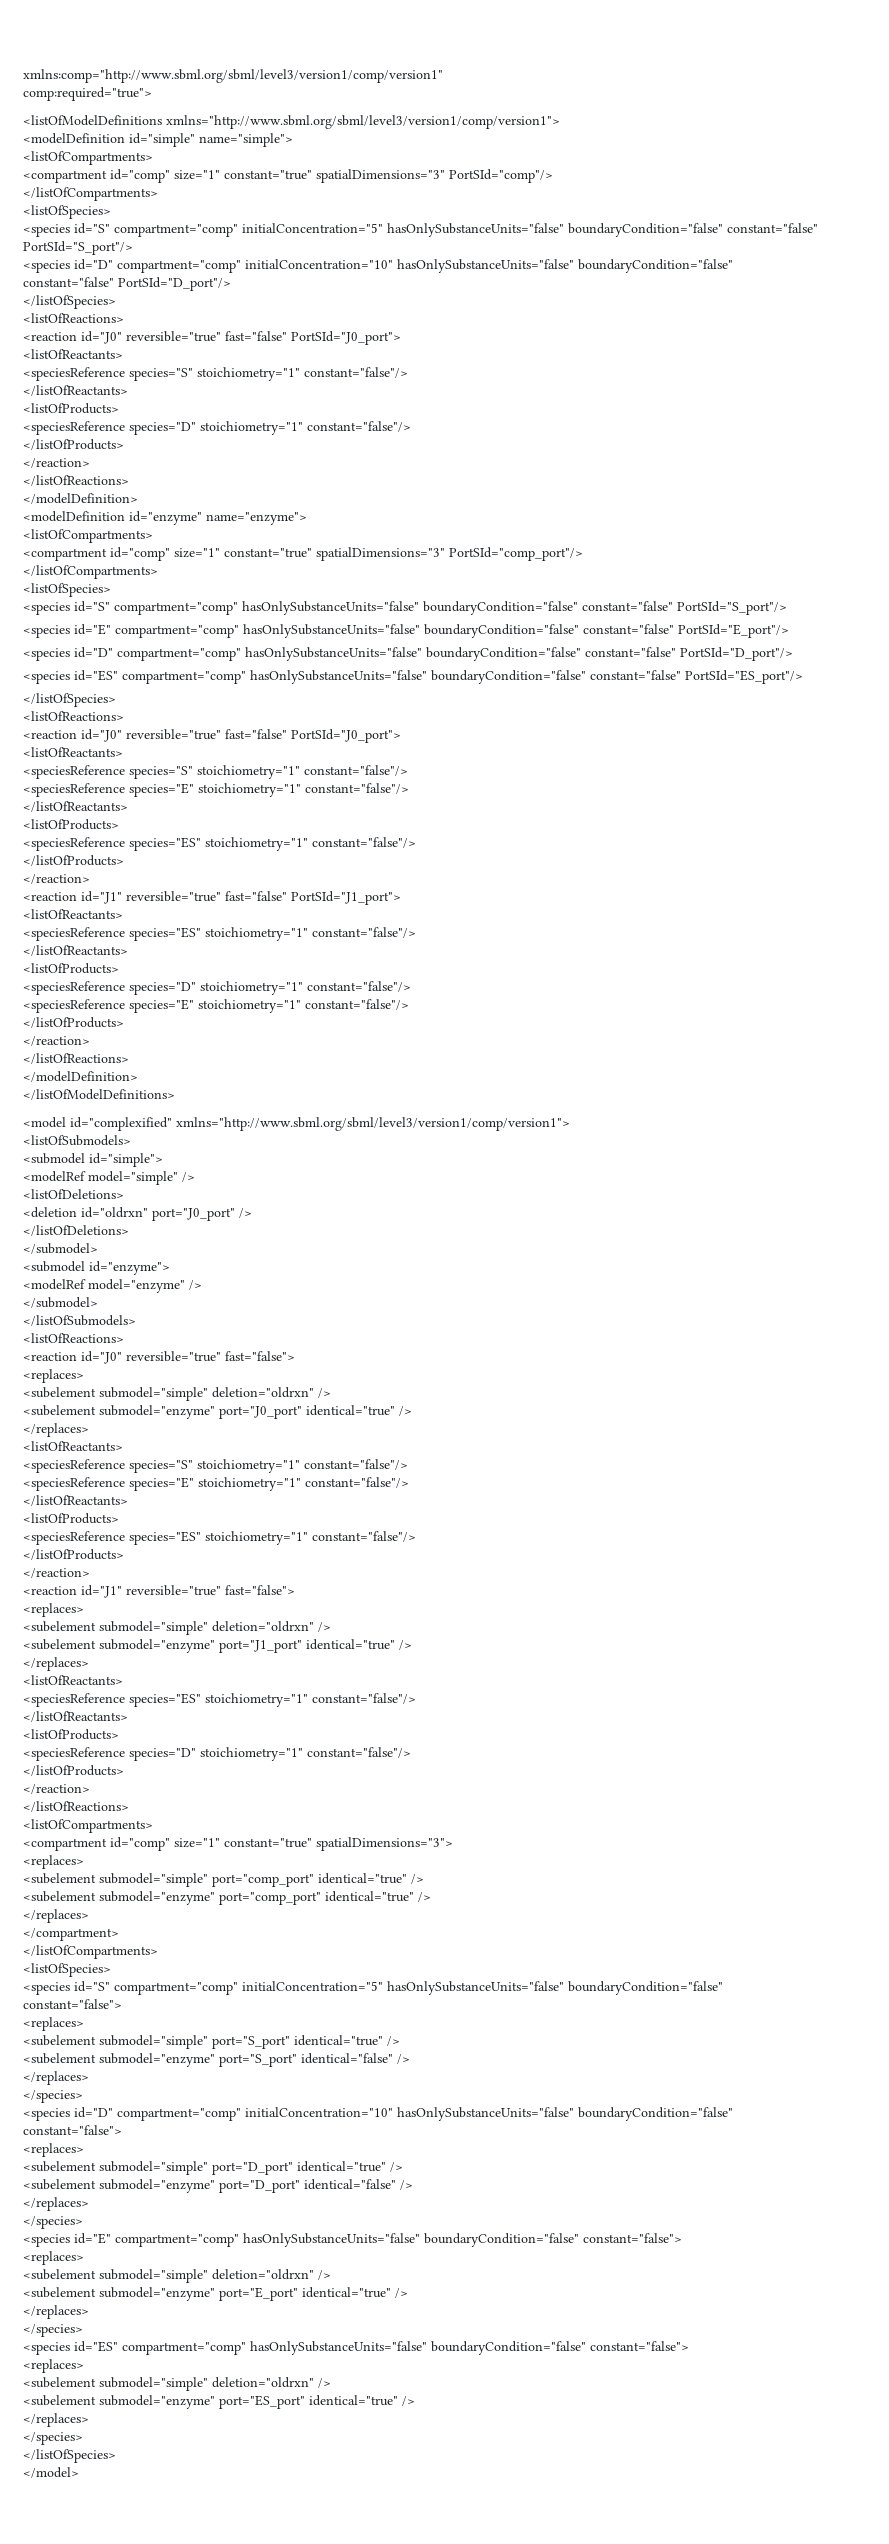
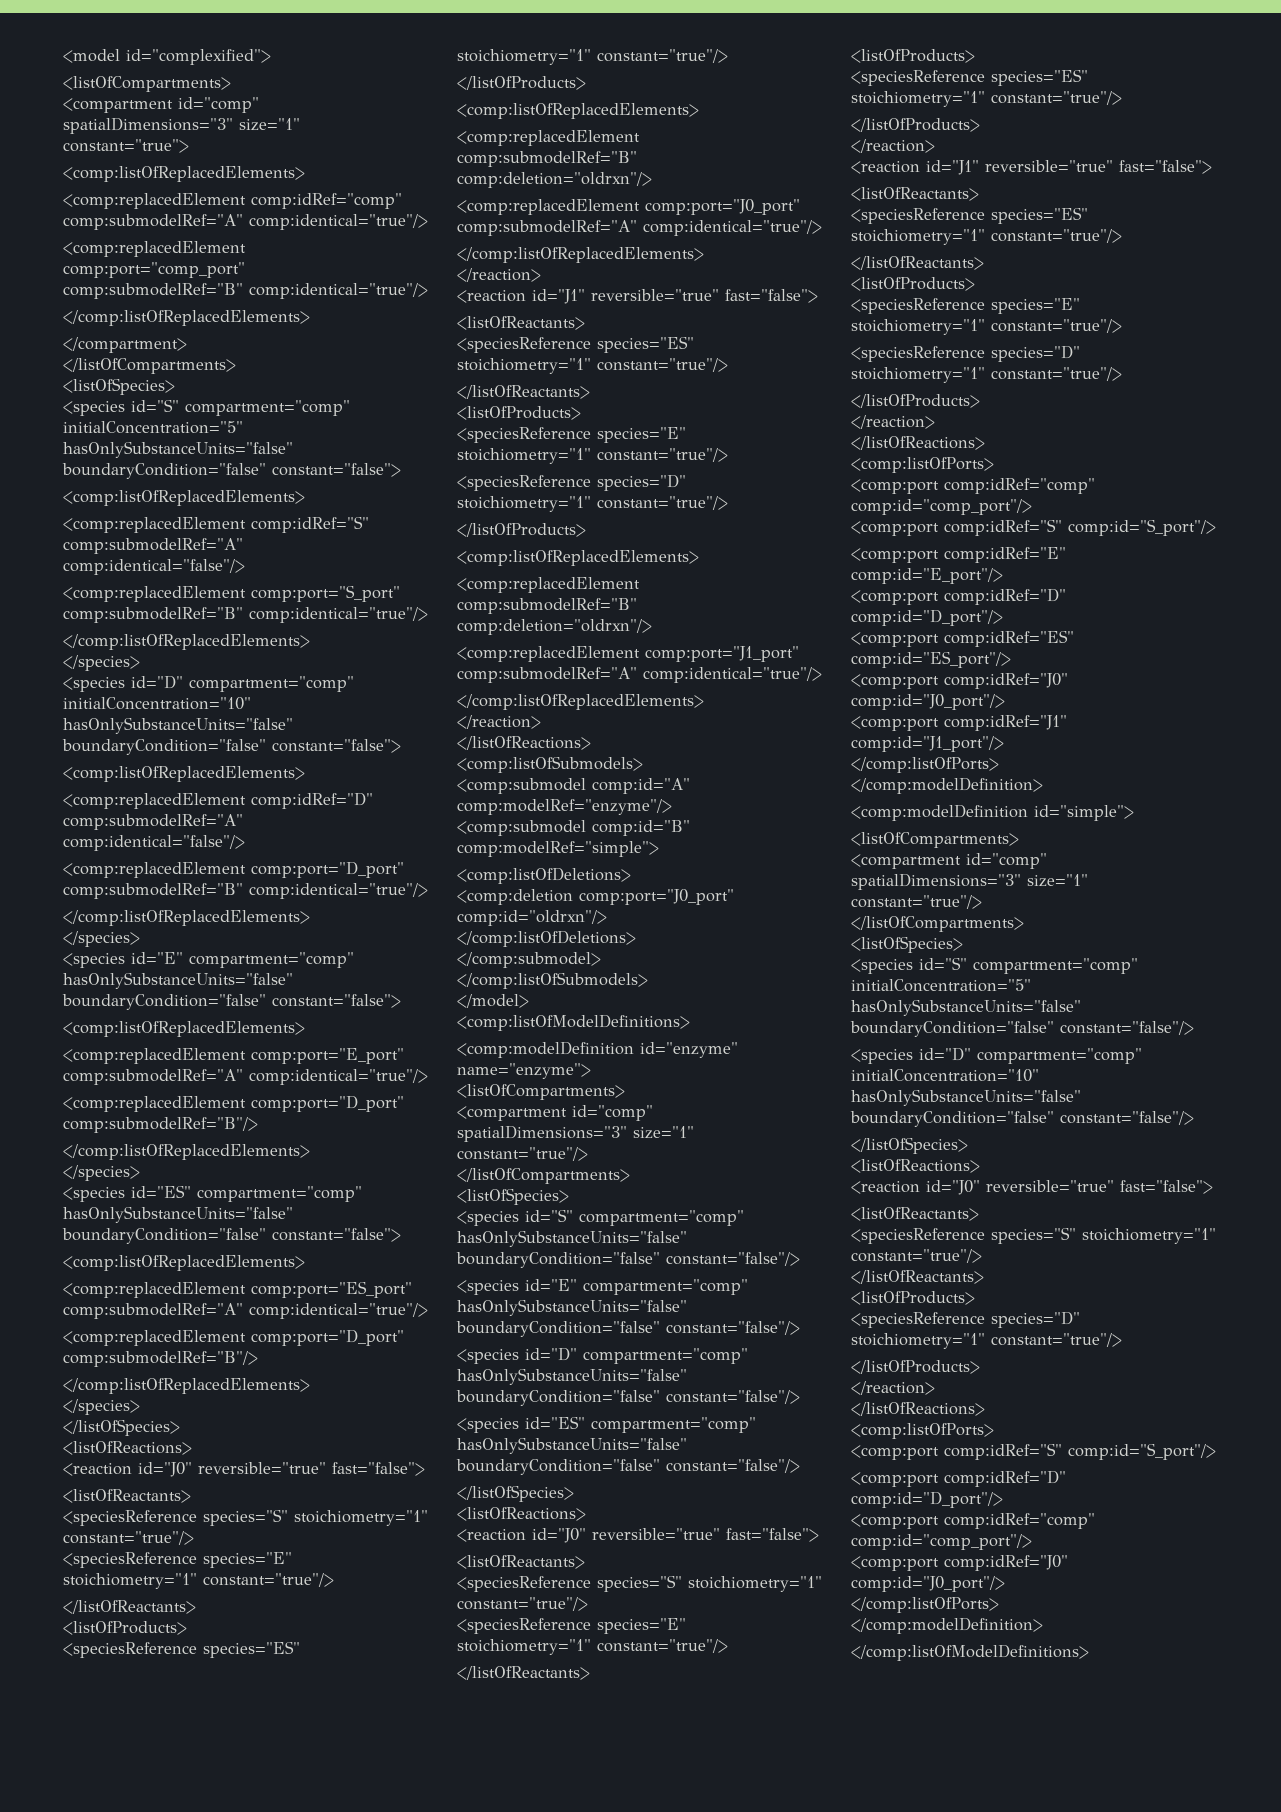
- xmlns:comp="http://www.sbml.org/sbml/level3/version1/comp/version1"
- comp:required="true">
- <listOfModelDefinitions xmlns="http://www.sbml.org/sbml/level3/version1/comp/version1">
- <modelDefinition id="simple" name="simple">
+ <model id="complexified">
  <listOfCompartments>
- <compartment id="comp" size="1" constant="true" spatialDimensions="3" PortSId="comp"/>
- </listOfCompartments>
- <listOfSpecies>
- <species id="S" compartment="comp" initialConcentration="5" hasOnlySubstanceUnits="false" boundaryCondition="false" constant="false" PortSId="S_port"/>
- <species id="D" compartment="comp" initialConcentration="10" hasOnlySubstanceUnits="false" boundaryCondition="false" constant="false" PortSId="D_port"/>
- </listOfSpecies>
- <listOfReactions>
- <reaction id="J0" reversible="true" fast="false" PortSId="J0_port">
- <listOfReactants>
- <speciesReference species="S" stoichiometry="1" constant="false"/>
- </listOfReactants>
- <listOfProducts>
- <speciesReference species="D" stoichiometry="1" constant="false"/>
- </listOfProducts>
- </reaction>
- </listOfReactions>
- </modelDefinition>
- <modelDefinition id="enzyme" name="enzyme">
- <listOfCompartments>
- <compartment id="comp" size="1" constant="true" spatialDimensions="3" PortSId="comp_port"/>
- </listOfCompartments>
- <listOfSpecies>
- <species id="S" compartment="comp" hasOnlySubstanceUnits="false" boundaryCondition="false" constant="false" PortSId="S_port"/>
- <species id="E" compartment="comp" hasOnlySubstanceUnits="false" boundaryCondition="false" constant="false" PortSId="E_port"/>
- <species id="D" compartment="comp" hasOnlySubstanceUnits="false" boundaryCondition="false" constant="false" PortSId="D_port"/>
- <species id="ES" compartment="comp" hasOnlySubstanceUnits="false" boundaryCondition="false" constant="false" PortSId="ES_port"/>
- </listOfSpecies>
- <listOfReactions>
- <reaction id="J0" reversible="true" fast="false" PortSId="J0_port">
- <listOfReactants>
- <speciesReference species="S" stoichiometry="1" constant="false"/>
- <speciesReference species="E" stoichiometry="1" constant="false"/>
- </listOfReactants>
- <listOfProducts>
- <speciesReference species="ES" stoichiometry="1" constant="false"/>
- </listOfProducts>
- </reaction>
- <reaction id="J1" reversible="true" fast="false" PortSId="J1_port">
- <listOfReactants>
- <speciesReference species="ES" stoichiometry="1" constant="false"/>
- </listOfReactants>
- <listOfProducts>
- <speciesReference species="D" stoichiometry="1" constant="false"/>
- <speciesReference species="E" stoichiometry="1" constant="false"/>
- </listOfProducts>
- </reaction>
- </listOfReactions>
- </modelDefinition>
- </listOfModelDefinitions>
- <model id="complexified" xmlns="http://www.sbml.org/sbml/level3/version1/comp/version1">
- <listOfSubmodels>
- <submodel id="simple">
- <modelRef model="simple" />
- <listOfDeletions>
- <deletion id="oldrxn" port="J0_port" />
- </listOfDeletions>
- </submodel>
- <submodel id="enzyme">
- <modelRef model="enzyme" />
- </submodel>
- </listOfSubmodels>
- <listOfReactions>
- <reaction id="J0" reversible="true" fast="false">
- <replaces>
- <subelement submodel="simple" deletion="oldrxn" />
- <subelement submodel="enzyme" port="J0_port" identical="true" />
- </replaces>
- <listOfReactants>
- <speciesReference species="S" stoichiometry="1" constant="false"/>
- <speciesReference species="E" stoichiometry="1" constant="false"/>
- </listOfReactants>
- <listOfProducts>
- <speciesReference species="ES" stoichiometry="1" constant="false"/>
- </listOfProducts>
- </reaction>
- <reaction id="J1" reversible="true" fast="false">
- <replaces>
- <subelement submodel="simple" deletion="oldrxn" />
- <subelement submodel="enzyme" port="J1_port" identical="true" />
- </replaces>
- <listOfReactants>
- <speciesReference species="ES" stoichiometry="1" constant="false"/>
- </listOfReactants>
- <listOfProducts>
- <speciesReference species="D" stoichiometry="1" constant="false"/>
- </listOfProducts>
- </reaction>
- </listOfReactions>
- <listOfCompartments>
- <compartment id="comp" size="1" constant="true" spatialDimensions="3">
- <replaces>
- <subelement submodel="simple" port="comp_port" identical="true" />
- <subelement submodel="enzyme" port="comp_port" identical="true" />
- </replaces>
+ <compartment id="comp" spatialDimensions="3" size="1" constant="true">
+ <comp:listOfReplacedElements>
+ <comp:replacedElement comp:idRef="comp" comp:submodelRef="A" comp:identical="true"/>
+ <comp:replacedElement comp:port="comp_port" comp:submodelRef="B" comp:identical="true"/>
+ </comp:listOfReplacedElements>
  <species id="S" compartment="comp" initialConcentration="5" hasOnlySubstanceUnits="false" boundaryCondition="false" constant="false">
- <replaces>
- <subelement submodel="simple" port="S_port" identical="true" />
- <subelement submodel="enzyme" port="S_port" identical="false" />
- </replaces>
+ <comp:listOfReplacedElements>
+ <comp:replacedElement comp:idRef="S" comp:submodelRef="A" comp:identical="false"/>
+ <comp:replacedElement comp:port="S_port" comp:submodelRef="B" comp:identical="true"/>
+ </comp:listOfReplacedElements>
  <species id="D" compartment="comp" initialConcentration="10" hasOnlySubstanceUnits="false" boundaryCondition="false" constant="false">
- <replaces>
- <subelement submodel="simple" port="D_port" identical="true" />
- <subelement submodel="enzyme" port="D_port" identical="false" />
- </replaces>
+ <comp:listOfReplacedElements>
+ <comp:replacedElement comp:idRef="D" comp:submodelRef="A" comp:identical="false"/>
+ <comp:replacedElement comp:port="D_port" comp:submodelRef="B" comp:identical="true"/>
+ </comp:listOfReplacedElements>
  <species id="E" compartment="comp" hasOnlySubstanceUnits="false" boundaryCondition="false" constant="false">
- <replaces>
- <subelement submodel="simple" deletion="oldrxn" />
- <subelement submodel="enzyme" port="E_port" identical="true" />
- </replaces>
+ <comp:listOfReplacedElements>
+ <comp:replacedElement comp:port="E_port" comp:submodelRef="A" comp:identical="true"/>
+ <comp:replacedElement comp:port="D_port" comp:submodelRef="B"/>
+ </comp:listOfReplacedElements>
  <species id="ES" compartment="comp" hasOnlySubstanceUnits="false" boundaryCondition="false" constant="false">
- <replaces>
- <subelement submodel="simple" deletion="oldrxn" />
- <subelement submodel="enzyme" port="ES_port" identical="true" />
- </replaces>
+ <comp:listOfReplacedElements>
+ <comp:replacedElement comp:port="ES_port" comp:submodelRef="A" comp:identical="true"/>
+ <comp:replacedElement comp:port="D_port" comp:submodelRef="B"/>
+ </comp:listOfReplacedElements>
  </species>
  </listOfSpecies>
+ <listOfReactions>
+ <reaction id="J0" reversible="true" fast="false">
+ <listOfReactants>
+ <speciesReference species="S" stoichiometry="1" constant="true"/>
+ <speciesReference species="E" stoichiometry="1" constant="true"/>
+ </listOfReactants>
+ <listOfProducts>
+ <speciesReference species="ES" stoichiometry="1" constant="true"/>
+ </listOfProducts>
+ <comp:listOfReplacedElements>
+ <comp:replacedElement comp:submodelRef="B" comp:deletion="oldrxn"/>
+ <comp:replacedElement comp:port="J0_port" comp:submodelRef="A" comp:identical="true"/>
+ </comp:listOfReplacedElements>
+ </reaction>
+ <reaction id="J1" reversible="true" fast="false">
+ <listOfReactants>
+ <speciesReference species="ES" stoichiometry="1" constant="true"/>
+ </listOfReactants>
+ <listOfProducts>
+ <speciesReference species="E" stoichiometry="1" constant="true"/>
+ <speciesReference species="D" stoichiometry="1" constant="true"/>
+ </listOfProducts>
+ <comp:listOfReplacedElements>
+ <comp:replacedElement comp:submodelRef="B" comp:deletion="oldrxn"/>
+ <comp:replacedElement comp:port="J1_port" comp:submodelRef="A" comp:identical="true"/>
+ </comp:listOfReplacedElements>
+ </reaction>
+ </listOfReactions>
+ <comp:listOfSubmodels>
+ <comp:submodel comp:id="A" comp:modelRef="enzyme"/>
+ <comp:submodel comp:id="B" comp:modelRef="simple">
+ <comp:listOfDeletions>
+ <comp:deletion comp:port="J0_port" comp:id="oldrxn"/>
+ </comp:listOfDeletions>
+ </comp:submodel>
+ </comp:listOfSubmodels>
  </model>
+ <comp:listOfModelDefinitions>
+ <comp:modelDefinition id="enzyme" name="enzyme">
+ <listOfCompartments>
+ <compartment id="comp" spatialDimensions="3" size="1" constant="true"/>
+ </listOfCompartments>
+ <listOfSpecies>
+ <species id="S" compartment="comp" hasOnlySubstanceUnits="false" boundaryCondition="false" constant="false"/>
+ <species id="E" compartment="comp" hasOnlySubstanceUnits="false" boundaryCondition="false" constant="false"/>
+ <species id="D" compartment="comp" hasOnlySubstanceUnits="false" boundaryCondition="false" constant="false"/>
+ <species id="ES" compartment="comp" hasOnlySubstanceUnits="false" boundaryCondition="false" constant="false"/>
+ </listOfSpecies>
+ <listOfReactions>
+ <reaction id="J0" reversible="true" fast="false">
+ <listOfReactants>
+ <speciesReference species="S" stoichiometry="1" constant="true"/>
+ <speciesReference species="E" stoichiometry="1" constant="true"/>
+ </listOfReactants>
+ <listOfProducts>
+ <speciesReference species="ES" stoichiometry="1" constant="true"/>
+ </listOfProducts>
+ </reaction>
+ <reaction id="J1" reversible="true" fast="false">
+ <listOfReactants>
+ <speciesReference species="ES" stoichiometry="1" constant="true"/>
+ </listOfReactants>
+ <listOfProducts>
+ <speciesReference species="E" stoichiometry="1" constant="true"/>
+ <speciesReference species="D" stoichiometry="1" constant="true"/>
+ </listOfProducts>
+ </reaction>
+ </listOfReactions>
+ <comp:listOfPorts>
+ <comp:port comp:idRef="comp" comp:id="comp_port"/>
+ <comp:port comp:idRef="S" comp:id="S_port"/>
+ <comp:port comp:idRef="E" comp:id="E_port"/>
+ <comp:port comp:idRef="D" comp:id="D_port"/>
+ <comp:port comp:idRef="ES" comp:id="ES_port"/>
+ <comp:port comp:idRef="J0" comp:id="J0_port"/>
+ <comp:port comp:idRef="J1" comp:id="J1_port"/>
+ </comp:listOfPorts>
+ </comp:modelDefinition>
+ <comp:modelDefinition id="simple">
+ <listOfCompartments>
+ <compartment id="comp" spatialDimensions="3" size="1" constant="true"/>
+ </listOfCompartments>
+ <listOfSpecies>
+ <species id="S" compartment="comp" initialConcentration="5" hasOnlySubstanceUnits="false" boundaryCondition="false" constant="false"/>
+ <species id="D" compartment="comp" initialConcentration="10" hasOnlySubstanceUnits="false" boundaryCondition="false" constant="false"/>
+ </listOfSpecies>
+ <listOfReactions>
+ <reaction id="J0" reversible="true" fast="false">
+ <listOfReactants>
+ <speciesReference species="S" stoichiometry="1" constant="true"/>
+ </listOfReactants>
+ <listOfProducts>
+ <speciesReference species="D" stoichiometry="1" constant="true"/>
+ </listOfProducts>
+ </reaction>
+ </listOfReactions>
+ <comp:listOfPorts>
+ <comp:port comp:idRef="S" comp:id="S_port"/>
+ <comp:port comp:idRef="D" comp:id="D_port"/>
+ <comp:port comp:idRef="comp" comp:id="comp_port"/>
+ <comp:port comp:idRef="J0" comp:id="J0_port"/>
+ </comp:listOfPorts>
+ </comp:modelDefinition>
+ </comp:listOfModelDefinitions>

